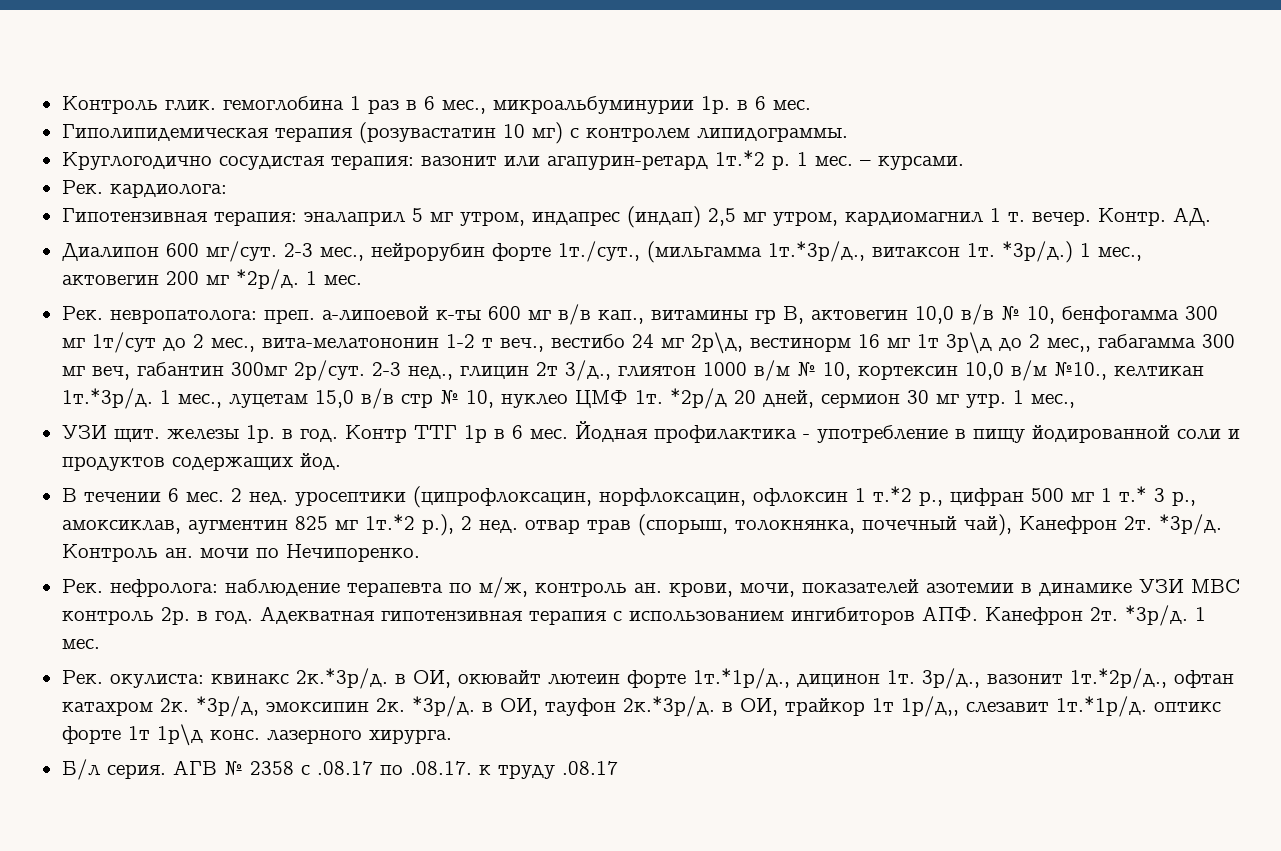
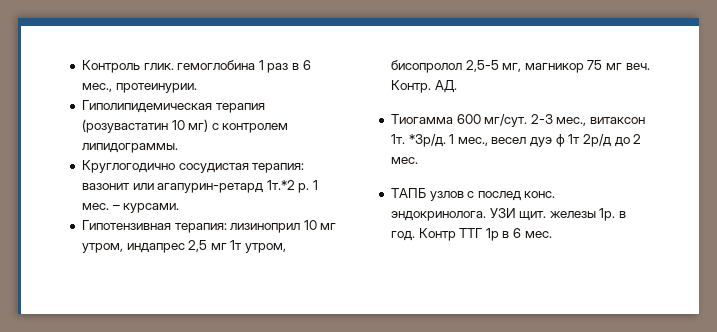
- Контроль глик. гемоглобина 1 раз в 6 мес., микроальбуминурии 1р. в 6 мес.
+ Контроль глик. гемоглобина 1 раз в 6 мес., протеинурии.
- Рек. кардиолога:
- Гипотензивная терапия: эналаприл 5 мг утром, индапрес (индап) 2,5 мг утром, кардиомагнил 1 т. вечер.
+ Гипотензивная терапия: лизиноприл 10 мг утром, индапрес 2,5 мг 1т утром, бисопролол 2,5-5 мг, магникор 75 мг веч.
- Диалипон 600 мг/сут.
+ Тиогамма 600 мг/сут.
- 2-3 мес., нейрорубин форте 1т./сут., (мильгамма 1т.*3р/д., витаксон 1т.
+ 2-3 мес., витаксон 1т.
- *3р/д.) 1 мес., актовегин 200 мг *2р/д. 1 мес.
- Рек. невропатолога: преп. а-липоевой к-ты 600 мг в/в кап., витамины гр В, актовегин 10,0 в/в № 10, бенфогамма 300 мг 1т/сут до 2 мес., вита-мелатононин 1-2 т веч., вестибо 24 мг 2р\д, вестинорм 16 мг 1т 3р\д до 2 мес,, габагамма 300 мг веч, габантин 300мг 2р/сут. 2-3 нед., глицин 2т 3/д., глиятон 1000 в/м № 10, кортексин 10,0 в/м №10., келтикан 1т.*3р/д. 1 мес., луцетам 15,0 в/в стр № 10, нуклео ЦМФ 1т. *2р/д 20 дней, сермион 30 мг утр. 1 мес.,
- УЗИ щит. железы 1р. в год.
+ *3р/д. 1 мес., весел дуэ ф 1т 2р/д до 2 мес.
+ ТАПБ узлов с послед конс. эндокринолога. УЗИ щит. железы 1р. в год.
- Йодная профилактика - употребление в пищу йодированной соли и продуктов содержащих йод.
- В течении 6 мес. 2 нед. уросептики (ципрофлоксацин, норфлоксацин, офлоксин 1 т.*2 р., цифран 500 мг 1 т.* 3 р., амоксиклав, аугментин 825 мг 1т.*2 р.), 2 нед. отвар трав (спорыш, толокнянка, почечный чай), Канефрон 2т. *3р/д. Контроль ан. мочи по Нечипоренко.
- Рек. нефролога: наблюдение терапевта по м/ж, контроль ан. крови, мочи, показателей азотемии в динамике УЗИ МВС контроль 2р. в год. Адекватная гипотензивная терапия с использованием ингибиторов АПФ. Канефрон 2т. *3р/д. 1 мес.
- Рек. окулиста: квинакс 2к.*3р/д. в ОИ, окювайт лютеин форте 1т.*1р/д., дицинон 1т. 3р/д., вазонит 1т.*2р/д., офтан катахром 2к. *3р/д, эмоксипин 2к. *3р/д. в ОИ, тауфон 2к.*3р/д. в ОИ, трайкор 1т 1р/д,, слезавит 1т.*1р/д. оптикс форте 1т 1р\д конс. лазерного хирурга.
- Б/л серия. АГВ № 2358 с .08.17 по .08.17. к труду .08.17

